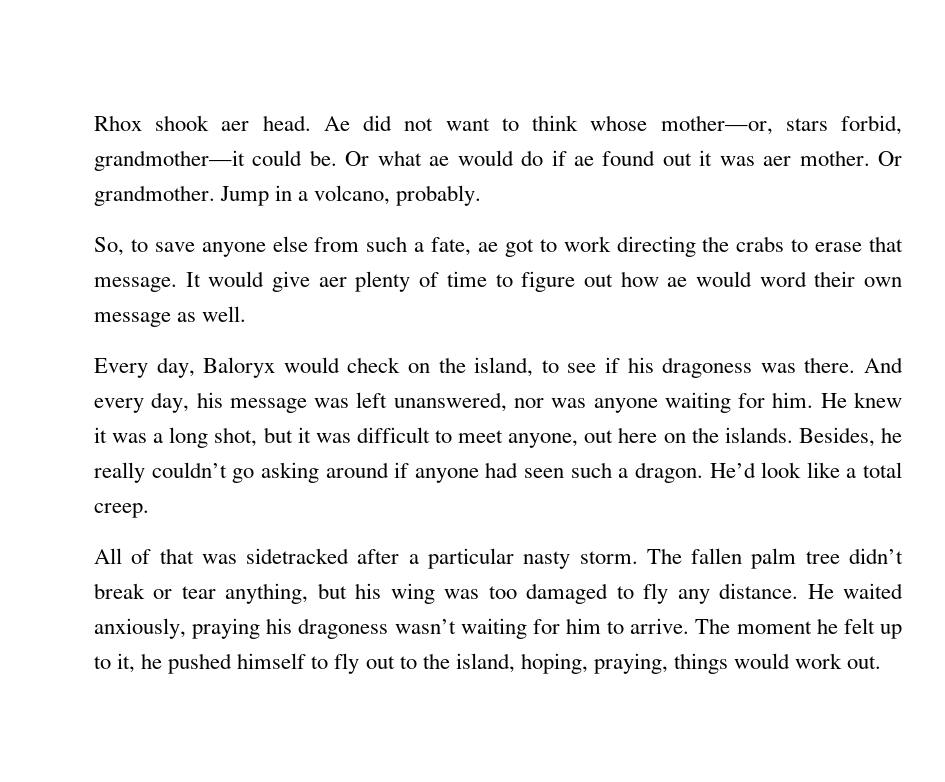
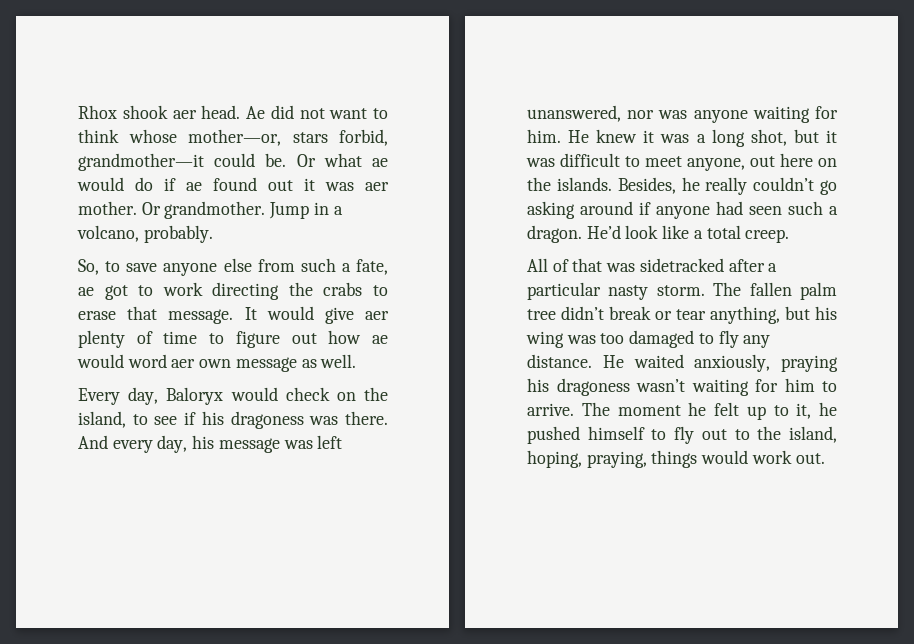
- It would give aer plenty of time to figure out how ae would word their own message as well.
+ It would give aer plenty of time to figure out how ae would word aer own message as well.

